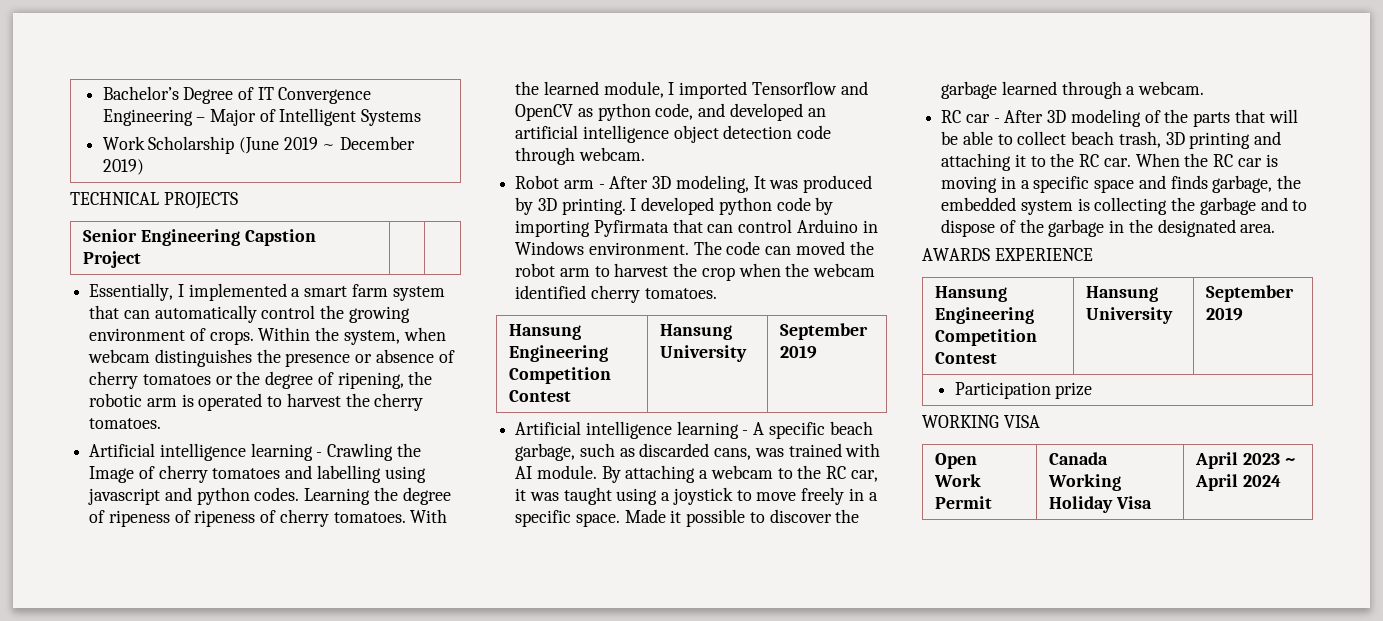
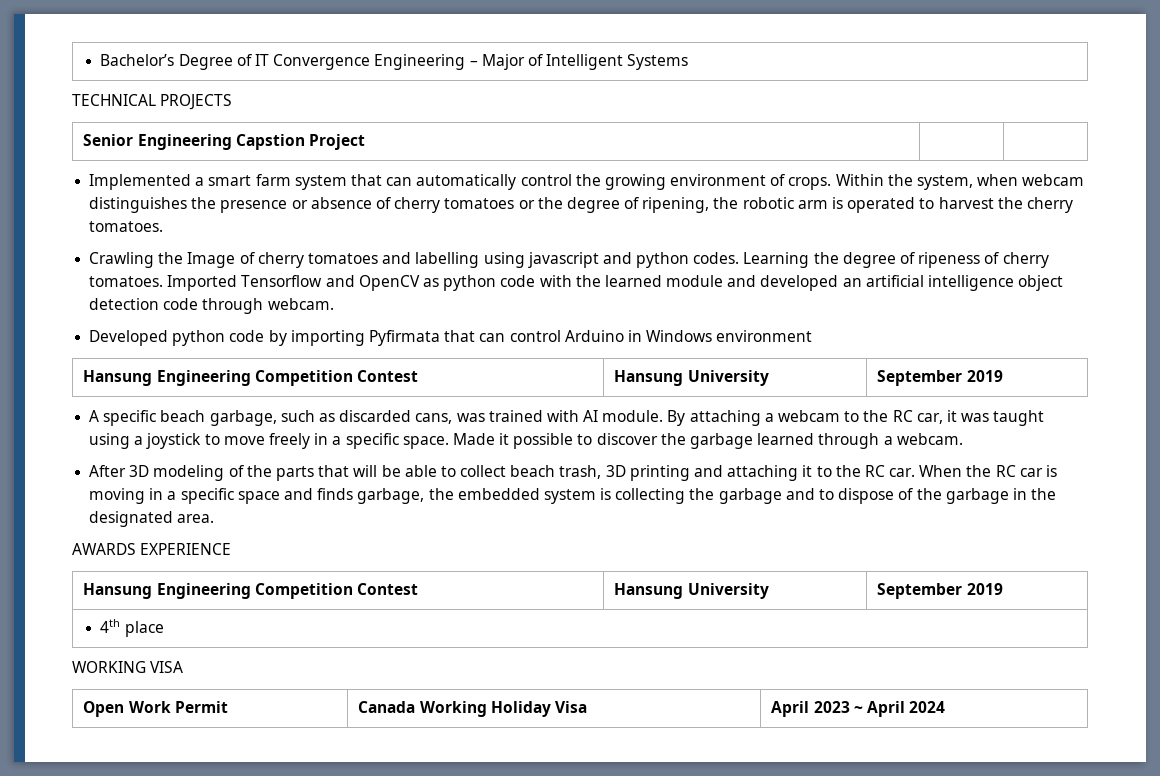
  Bachelor’s Degree of IT Convergence Engineering – Major of Intelligent Systems
- Work Scholarship (June 2019 ~ December 2019)
- Essentially, I implemented a smart farm system that can automatically control the growing environment of crops.
+ Implemented a smart farm system that can automatically control the growing environment of crops.
- Artificial intelligence learning - Crawling the Image of cherry tomatoes and labelling using javascript and python codes.
+ Crawling the Image of cherry tomatoes and labelling using javascript and python codes.
- Learning the degree of ripeness of ripeness of cherry tomatoes. With the learned module, I imported Tensorflow and OpenCV as python code, and developed an artificial intelligence object detection code through webcam.
+ Learning the degree of ripeness of cherry tomatoes. Imported Tensorflow and OpenCV as python code with the learned module and developed an artificial intelligence object detection code through webcam.
- Robot arm - After 3D modeling, It was produced by 3D printing. I developed python code by importing Pyfirmata that can control Arduino in Windows environment. The code can moved the robot arm to harvest the crop when the webcam identified cherry tomatoes.
+ Developed python code by importing Pyfirmata that can control Arduino in Windows environment
  Hansung Engineering Competition Contest | Hansung University | September 2019
- Artificial intelligence learning - A specific beach garbage, such as discarded cans, was trained with AI module.
+ A specific beach garbage, such as discarded cans, was trained with AI module.
- RC car - After 3D modeling of the parts that will be able to collect beach trash, 3D printing and attaching it to the RC car.
+ After 3D modeling of the parts that will be able to collect beach trash, 3D printing and attaching it to the RC car.
- Participation prize
+ 4th place

